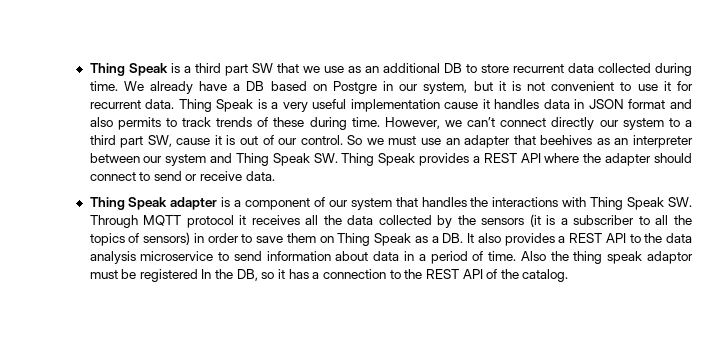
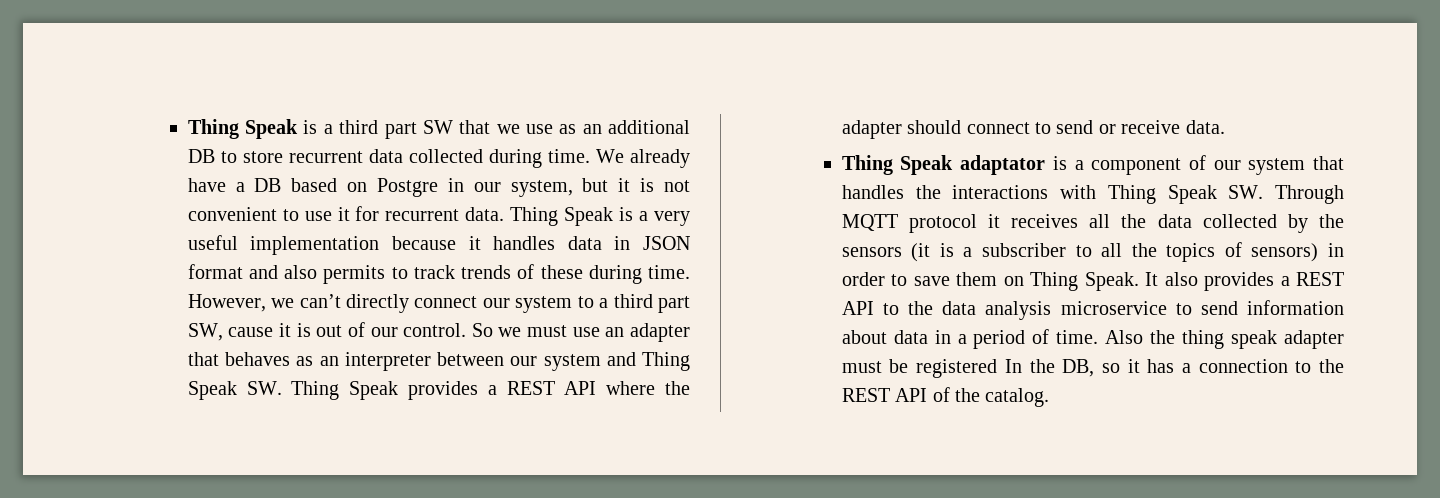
- Thing Speak is a very useful implementation cause it handles data in JSON format and also permits to track trends of these during time.
+ Thing Speak is a very useful implementation because it handles data in JSON format and also permits to track trends of these during time.
- However, we can’t connect directly our system to a third part SW, cause it is out of our control.
+ However, we can’t directly connect our system to a third part SW, cause it is out of our control.
- So we must use an adapter that beehives as an interpreter between our system and Thing Speak SW. Thing Speak provides a REST API where the adapter should connect to send or receive data.
+ So we must use an adapter that behaves as an interpreter between our system and Thing Speak SW. Thing Speak provides a REST API where the adapter should connect to send or receive data.
- Thing Speak adapter is a component of our system that handles the interactions with Thing Speak SW. Through MQTT protocol it receives all the data collected by the sensors (it is a subscriber to all the topics of sensors) in order to save them on Thing Speak as a DB. It also provides a REST API to the data analysis microservice to send information about data in a period of time.
+ Thing Speak adaptator is a component of our system that handles the interactions with Thing Speak SW. Through MQTT protocol it receives all the data collected by the sensors (it is a subscriber to all the topics of sensors) in order to save them on Thing Speak. It also provides a REST API to the data analysis microservice to send information about data in a period of time.
- Also the thing speak adaptor must be registered In the DB, so it has a connection to the REST API of the catalog.
+ Also the thing speak adapter must be registered In the DB, so it has a connection to the REST API of the catalog.

